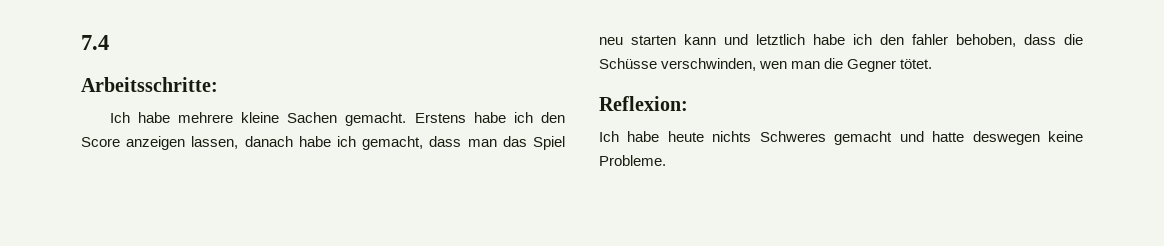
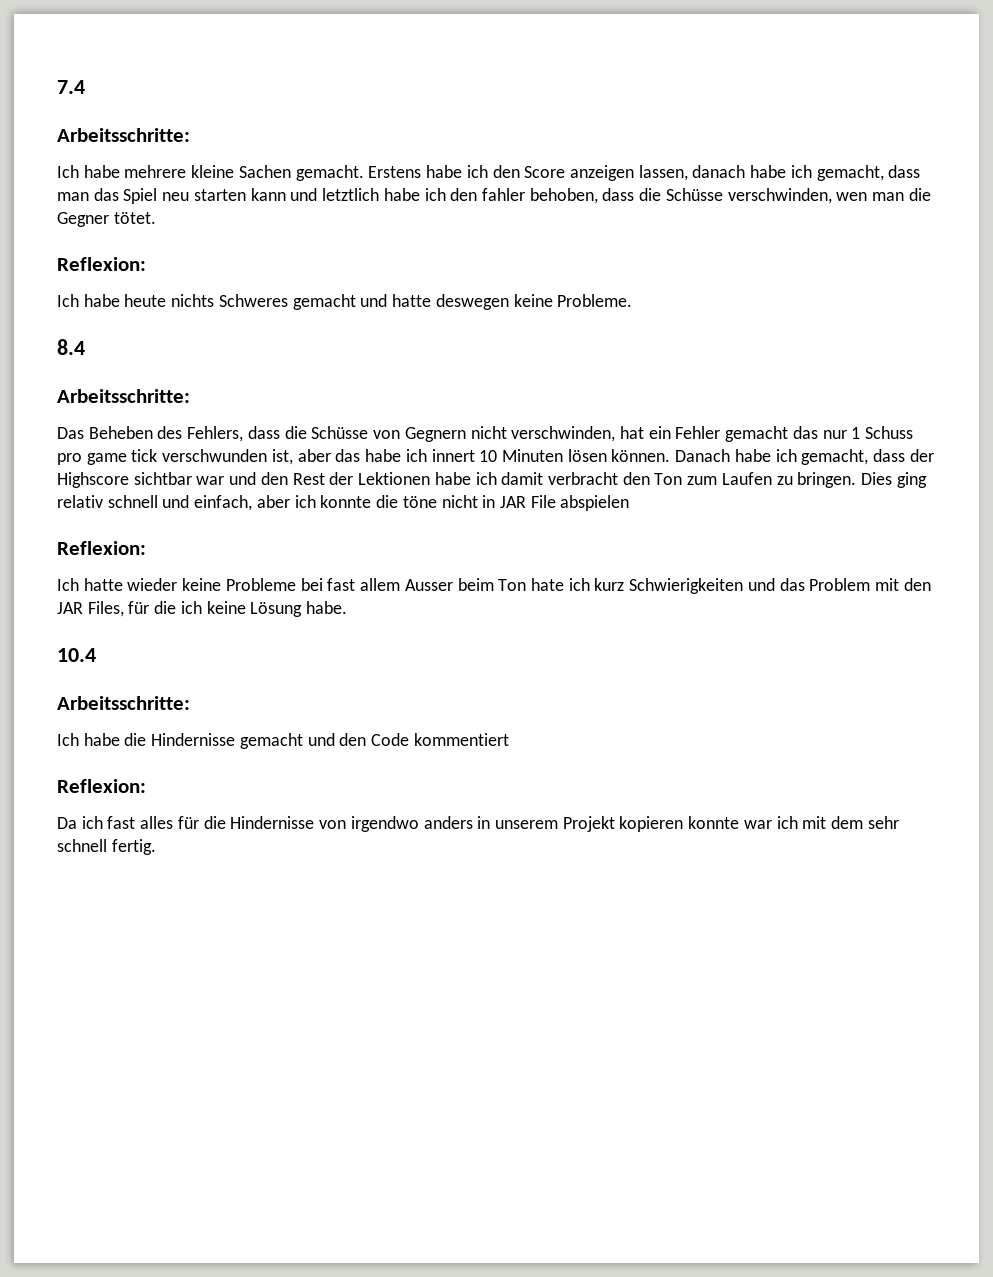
+ 8.4
+ Arbeitsschritte:
+ Das Beheben des Fehlers, dass die Schüsse von Gegnern nicht verschwinden, hat ein Fehler gemacht das nur 1 Schuss pro game tick verschwunden ist, aber das habe ich innert 10 Minuten lösen können. Danach habe ich gemacht, dass der Highscore sichtbar war und den Rest der Lektionen habe ich damit verbracht den Ton zum Laufen zu bringen. Dies ging relativ schnell und einfach, aber ich konnte die töne nicht in JAR File abspielen
+ Reflexion:
+ Ich hatte wieder keine Probleme bei fast allem Ausser beim Ton hate ich kurz Schwierigkeiten und das Problem mit den JAR Files, für die ich keine Lösung habe.
+ 10.4
+ Arbeitsschritte:
+ Ich habe die Hindernisse gemacht und den Code kommentiert
+ Reflexion:
+ Da ich fast alles für die Hindernisse von irgendwo anders in unserem Projekt kopieren konnte war ich mit dem sehr schnell fertig.

